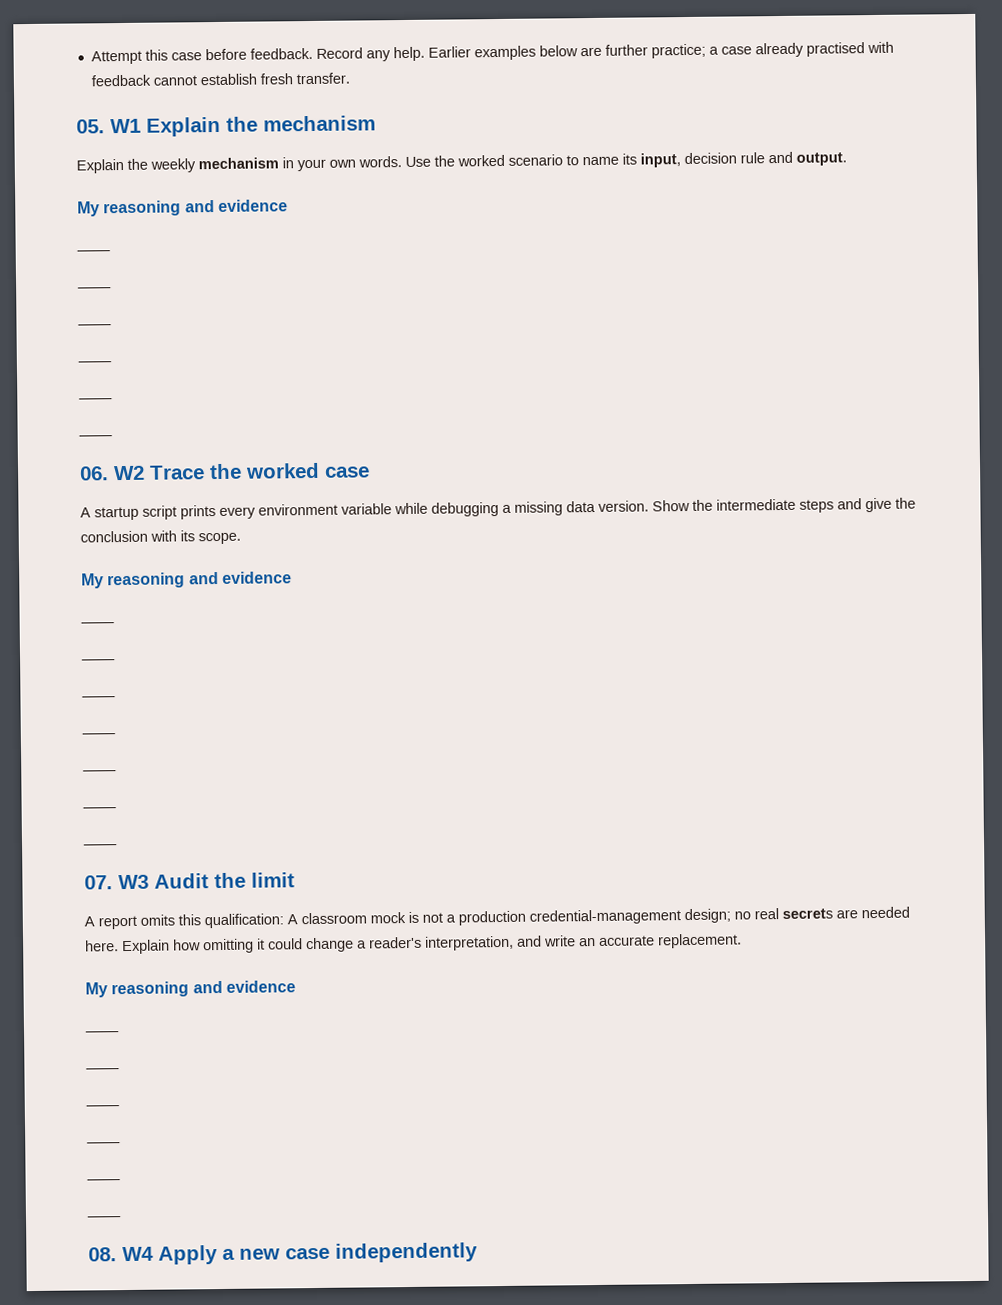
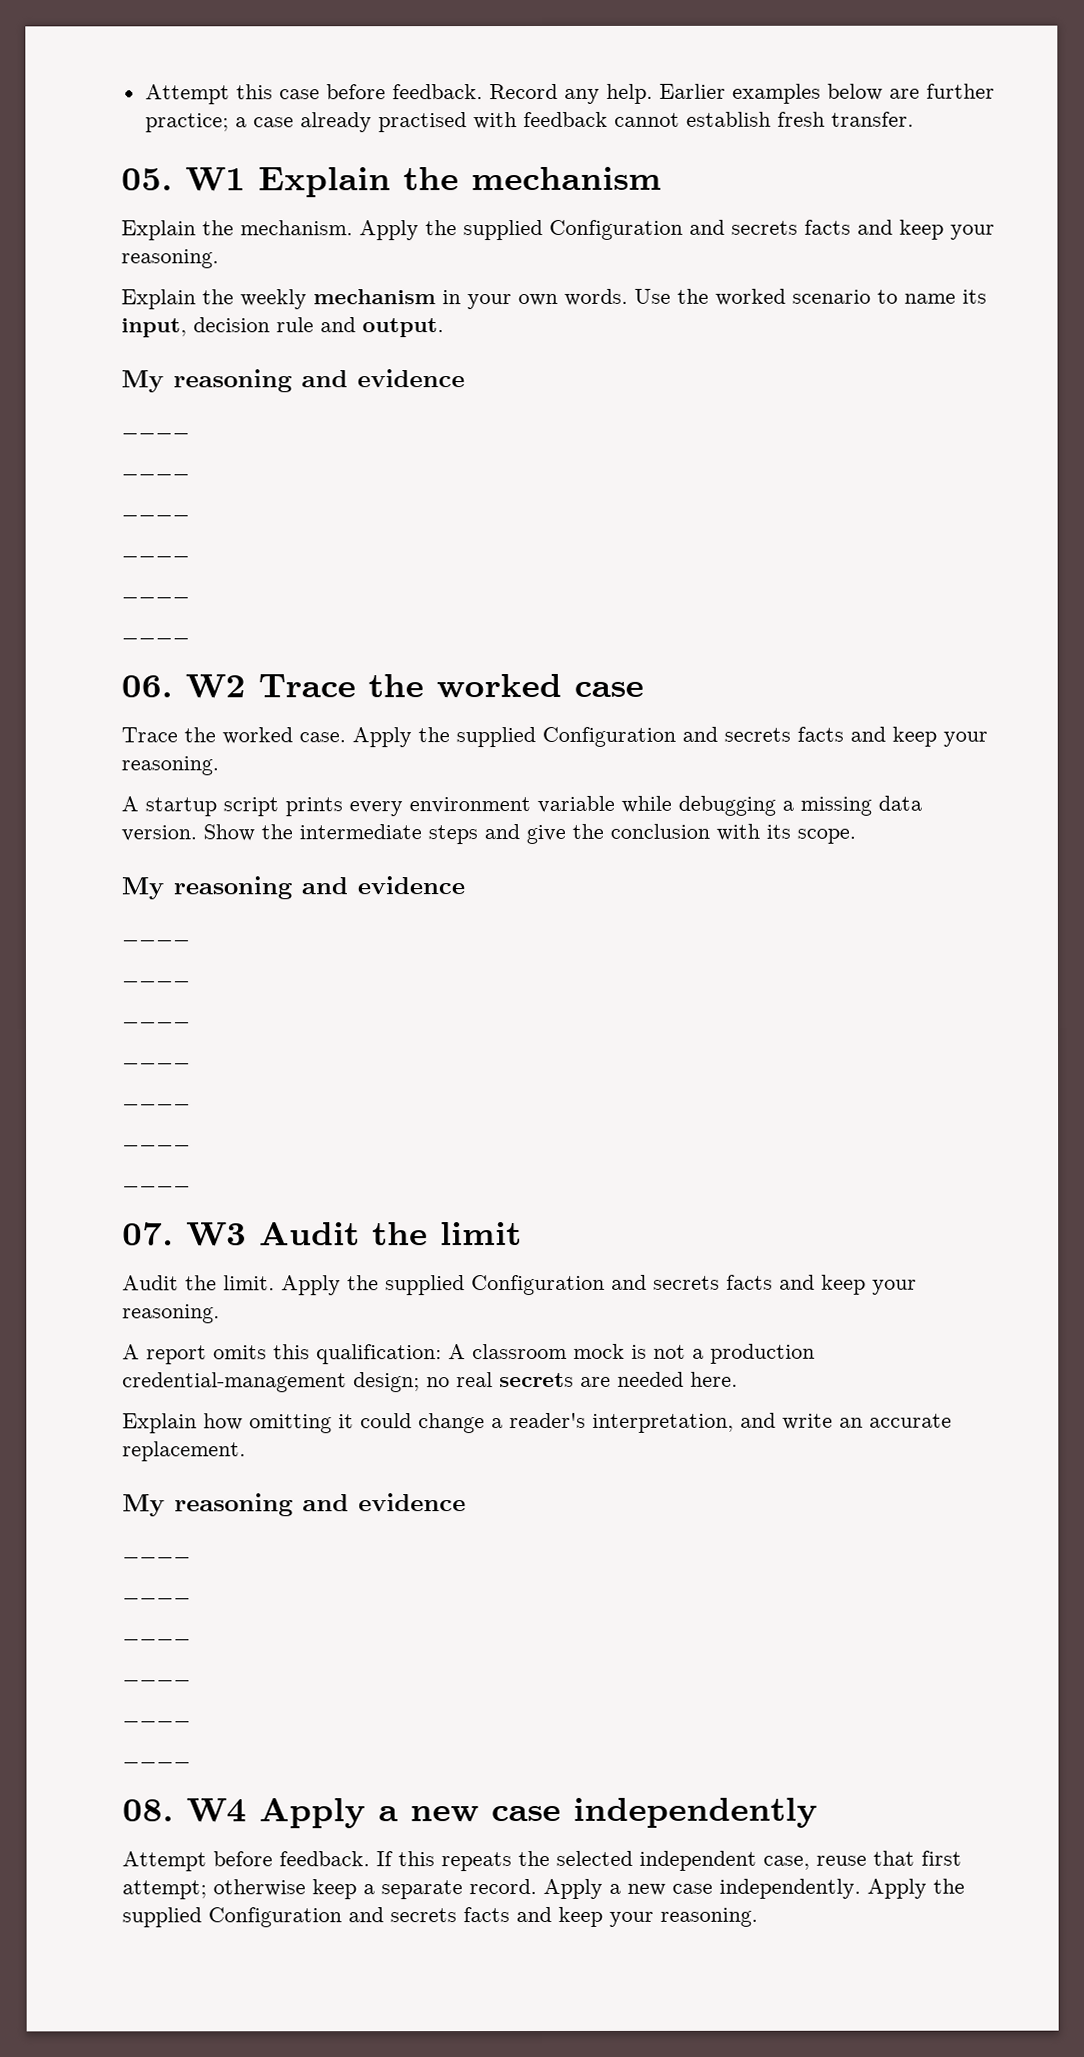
+ Explain the mechanism. Apply the supplied Configuration and secrets facts and keep your reasoning.
+ Trace the worked case. Apply the supplied Configuration and secrets facts and keep your reasoning.
+ Audit the limit. Apply the supplied Configuration and secrets facts and keep your reasoning.
- A report omits this qualification: A classroom mock is not a production credential-management design; no real secrets are needed here. Explain how omitting it could change a reader's interpretation, and write an accurate replacement.
+ A report omits this qualification: A classroom mock is not a production credential-management design; no real secrets are needed here.
+ Explain how omitting it could change a reader's interpretation, and write an accurate replacement.
+ Attempt before feedback. If this repeats the selected independent case, reuse that first attempt; otherwise keep a separate record. Apply a new case independently. Apply the supplied Configuration and secrets facts and keep your reasoning.

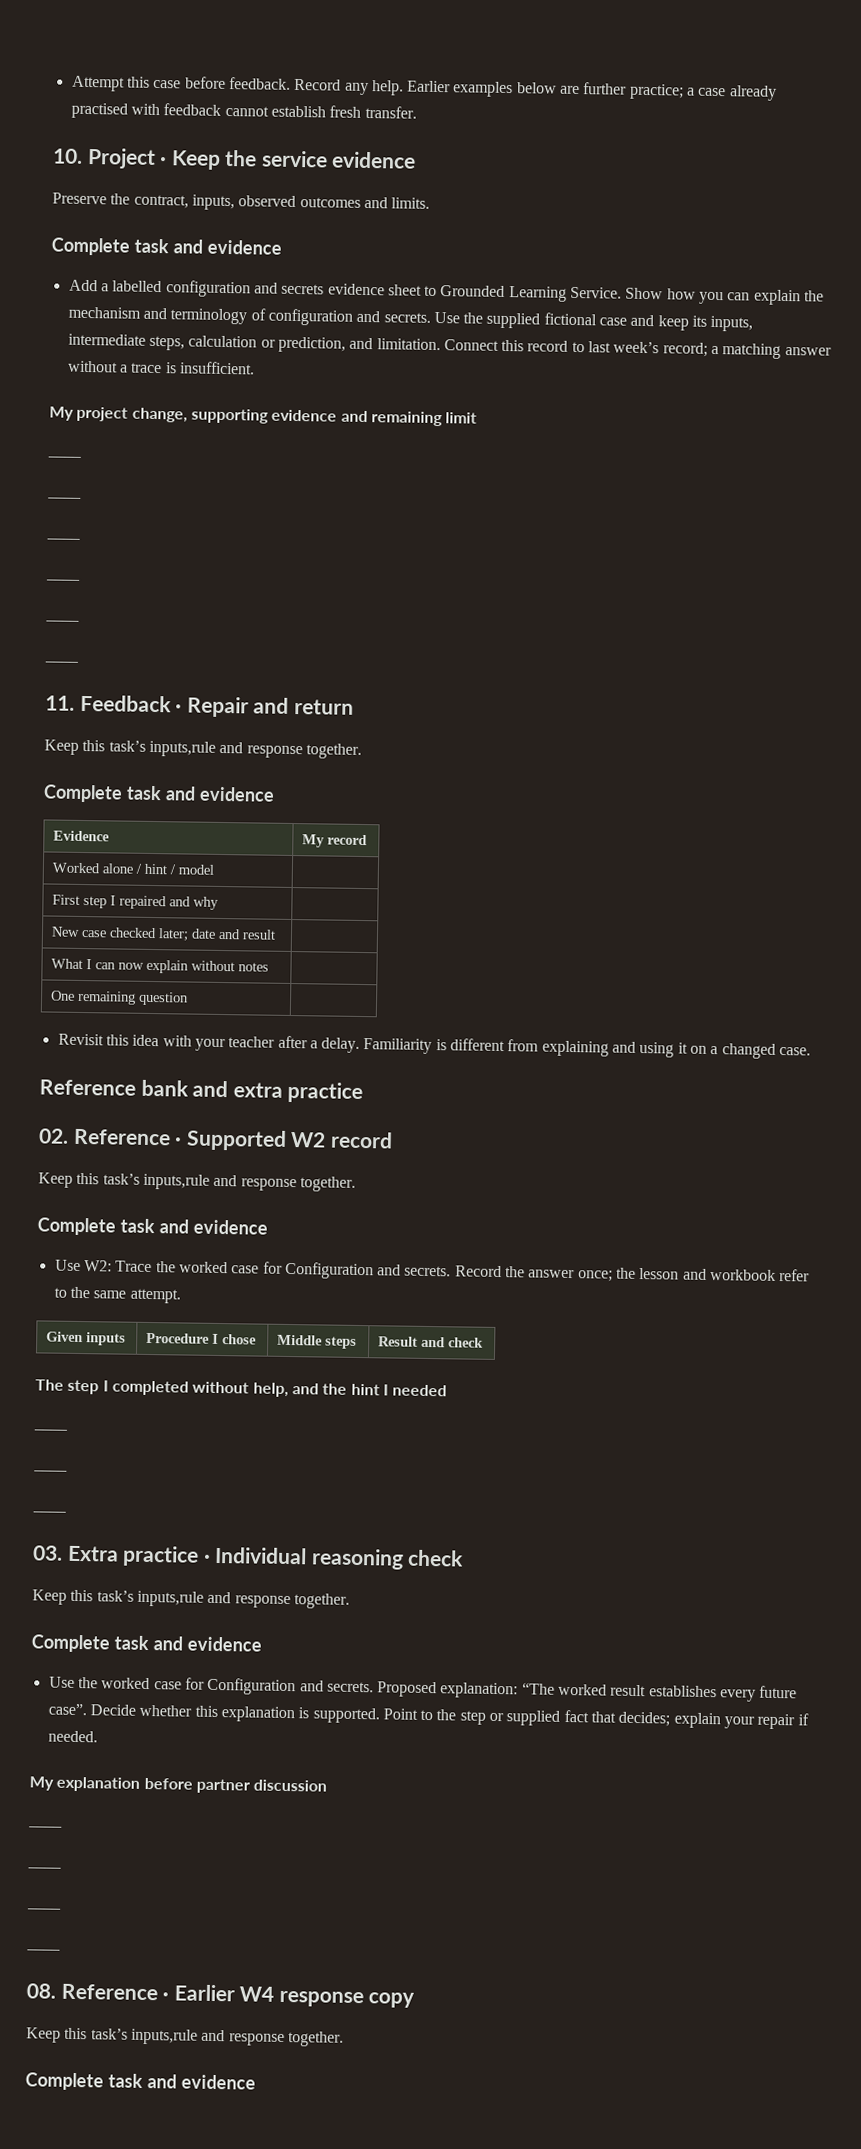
- 05. W1 Explain the mechanism
- Explain the mechanism. Apply the supplied Configuration and secrets facts and keep your reasoning.
- Explain the weekly mechanism in your own words. Use the worked scenario to name its input, decision rule and output.
- My reasoning and evidence
+ 10. Project · Keep the service evidence
+ Preserve the contract, inputs, observed outcomes and limits.
+ Complete task and evidence
+ Add a labelled configuration and secrets evidence sheet to Grounded Learning Service. Show how you can explain the mechanism and terminology of configuration and secrets. Use the supplied fictional case and keep its inputs, intermediate steps, calculation or prediction, and limitation. Connect this record to last week’s record; a matching answer without a trace is insufficient.
+ My project change, supporting evidence and remaining limit
  ____
  ____
  ____
  ____
  ____
  ____
- 06. W2 Trace the worked case
- Trace the worked case. Apply the supplied Configuration and secrets facts and keep your reasoning.
- A startup script prints every environment variable while debugging a missing data version. Show the intermediate steps and give the conclusion with its scope.
- My reasoning and evidence
+ 11. Feedback · Repair and return
+ Keep this task’s inputs,rule and response together.
+ Complete task and evidence
+ Evidence | My record
+ Worked alone / hint / model |
+ First step I repaired and why |
+ New case checked later; date and result |
+ What I can now explain without notes |
+ One remaining question |
+ Revisit this idea with your teacher after a delay. Familiarity is different from explaining and using it on a changed case.
+ Reference bank and extra practice
+ 02. Reference · Supported W2 record
+ Keep this task’s inputs,rule and response together.
+ Complete task and evidence
+ Use W2: Trace the worked case for Configuration and secrets. Record the answer once; the lesson and workbook refer to the same attempt.
+ Given inputs | Procedure I chose | Middle steps | Result and check
+ The step I completed without help, and the hint I needed
  ____
  ____
  ____
- ____
- ____
- ____
- ____
- 07. W3 Audit the limit
- Audit the limit. Apply the supplied Configuration and secrets facts and keep your reasoning.
- A report omits this qualification: A classroom mock is not a production credential-management design; no real secrets are needed here.
- Explain how omitting it could change a reader's interpretation, and write an accurate replacement.
- My reasoning and evidence
- ____
- ____
+ 03. Extra practice · Individual reasoning check
+ Keep this task’s inputs,rule and response together.
+ Complete task and evidence
+ Use the worked case for Configuration and secrets. Proposed explanation: “The worked result establishes every future case”. Decide whether this explanation is supported. Point to the step or supplied fact that decides; explain your repair if needed.
+ My explanation before partner discussion
- 08. W4 Apply a new case independently
- Attempt before feedback. If this repeats the selected independent case, reuse that first attempt; otherwise keep a separate record. Apply a new case independently. Apply the supplied Configuration and secrets facts and keep your reasoning.
+ 08. Reference · Earlier W4 response copy
+ Keep this task’s inputs,rule and response together.
+ Complete task and evidence

